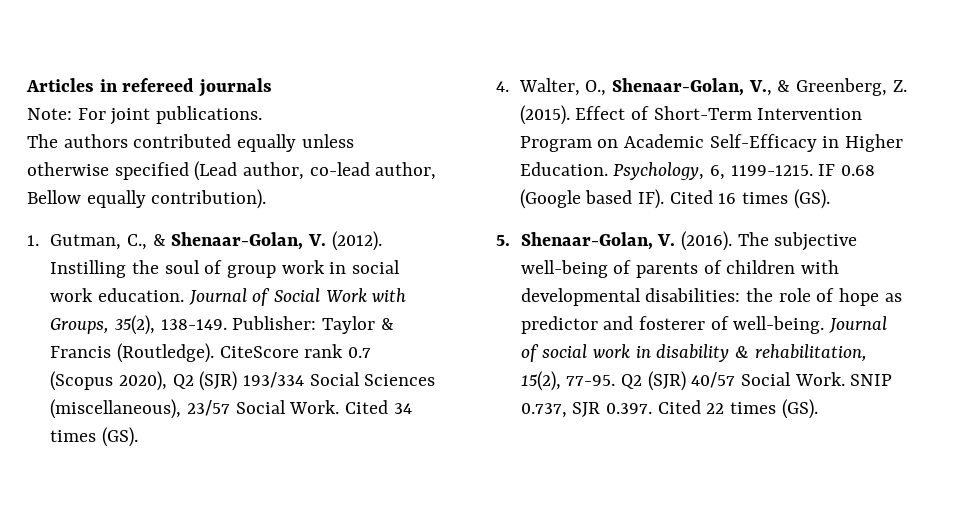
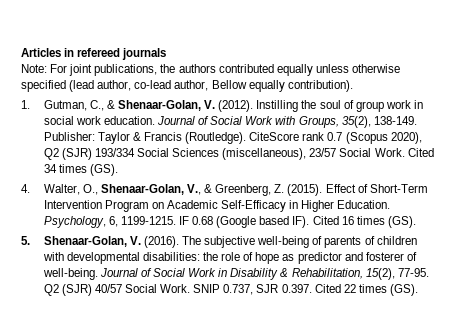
- Note: For joint publications.
- The authors contributed equally unless otherwise specified (Lead author, co-lead author, Bellow equally contribution).
+ Note: For joint publications, the authors contributed equally unless otherwise specified (lead author, co-lead author, Bellow equally contribution).
- Journal of social work in disability & rehabilitation, 15(2), 77-95.
+ Journal of Social Work in Disability & Rehabilitation, 15(2), 77-95.

